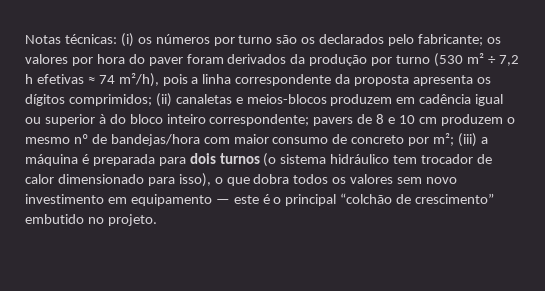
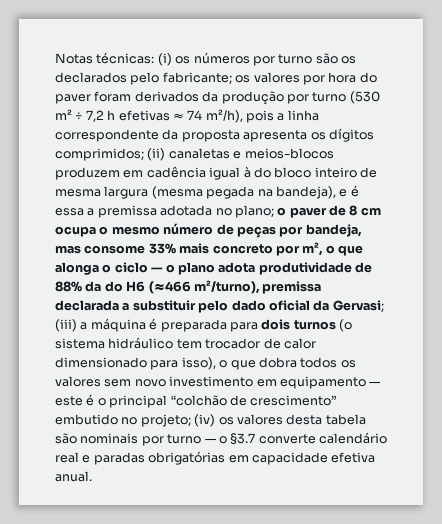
- (ii) canaletas e meios-blocos produzem em cadência igual ou superior à do bloco inteiro correspondente; pavers de 8 e 10 cm produzem o mesmo nº de bandejas/hora com maior consumo de concreto por m²;
+ (ii) canaletas e meios-blocos produzem em cadência igual à do bloco inteiro de mesma largura (mesma pegada na bandeja), e é essa a premissa adotada no plano; o paver de 8 cm ocupa o mesmo número de peças por bandeja, mas consome 33% mais concreto por m², o que alonga o ciclo — o plano adota produtividade de 88% da do H6 (≈466 m²/turno), premissa declarada a substituir pelo dado oficial da Gervasi;
- (iii) a máquina é preparada para dois turnos (o sistema hidráulico tem trocador de calor dimensionado para isso), o que dobra todos os valores sem novo investimento em equipamento — este é o principal “colchão de crescimento” embutido no projeto.
+ (iii) a máquina é preparada para dois turnos (o sistema hidráulico tem trocador de calor dimensionado para isso), o que dobra todos os valores sem novo investimento em equipamento — este é o principal “colchão de crescimento” embutido no projeto; (iv) os valores desta tabela são nominais por turno — o §3.7 converte calendário real e paradas obrigatórias em capacidade efetiva anual.

